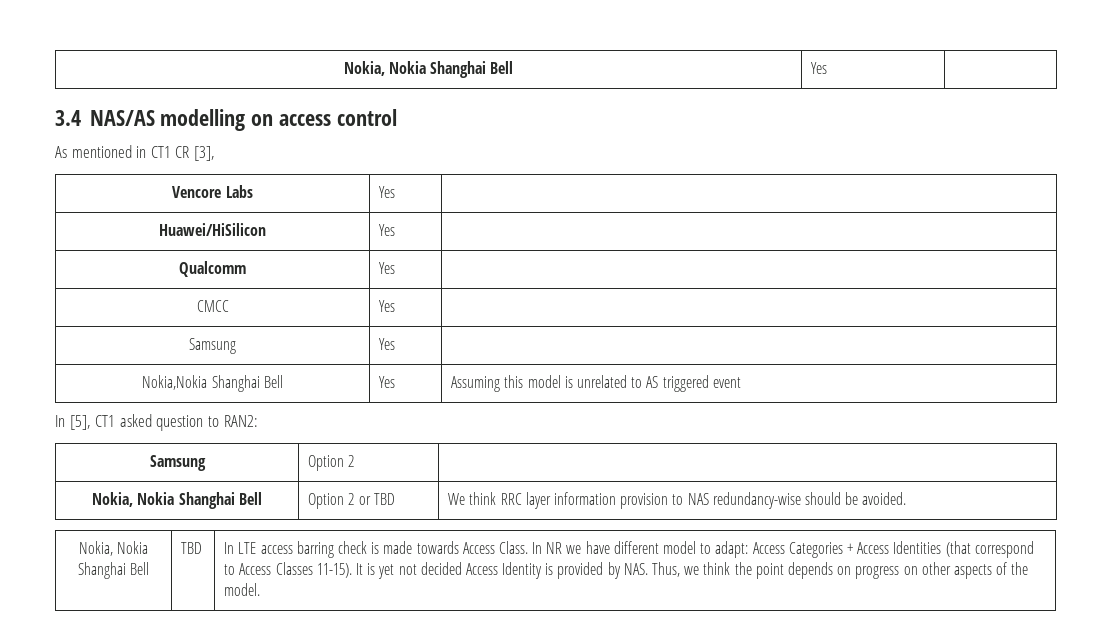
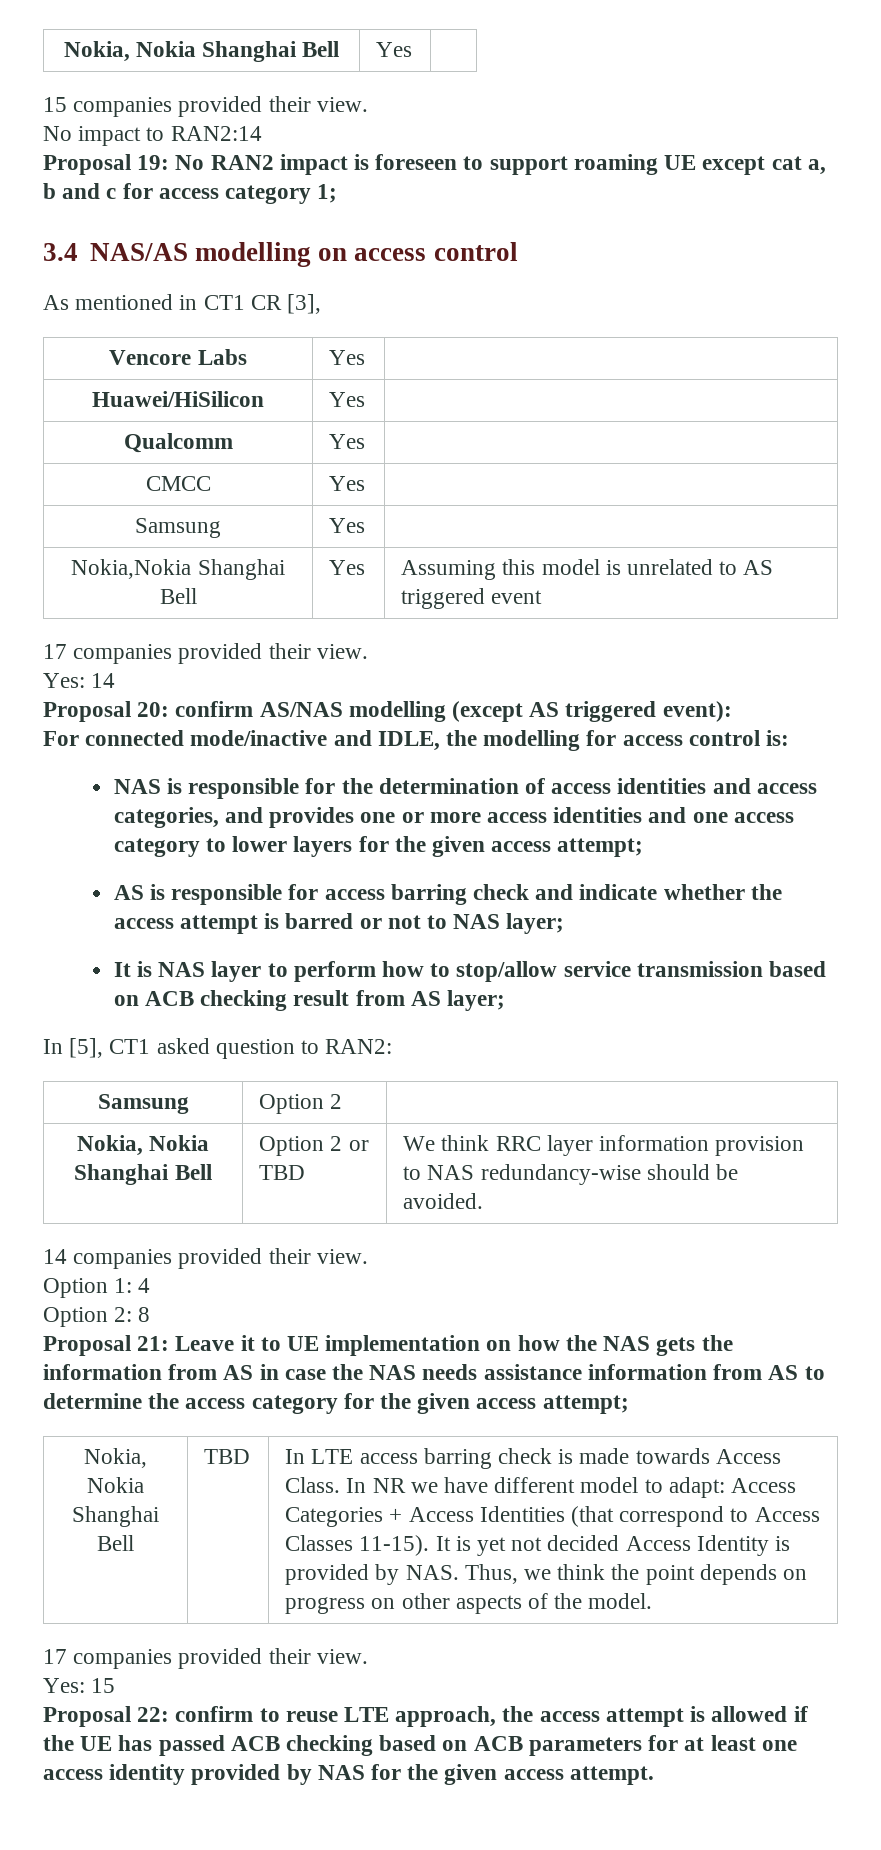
+ 15 companies provided their view.
+ No impact to RAN2:14
+ Proposal 19: No RAN2 impact is foreseen to support roaming UE except cat a, b and c for access category 1;
  Nokia,Nokia Shanghai Bell | Yes | Assuming this model is unrelated to AS triggered event
+ 17 companies provided their view.
+ Yes: 14
+ Proposal 20: confirm AS/NAS modelling (except AS triggered event):
+ For connected mode/inactive and IDLE, the modelling for access control is:
+ NAS is responsible for the determination of access identities and access categories, and provides one or more access identities and one access category to lower layers for the given access attempt;
+ AS is responsible for access barring check and indicate whether the access attempt is barred or not to NAS layer;
+ It is NAS layer to perform how to stop/allow service transmission based on ACB checking result from AS layer;
+ 14 companies provided their view.
+ Option 1: 4
+ Option 2: 8
+ Proposal 21: Leave it to UE implementation on how the NAS gets the information from AS in case the NAS needs assistance information from AS to determine the access category for the given access attempt;
  It is yet not decided Access Identity is provided by NAS. Thus, we think the point depends on progress on other aspects of the model.
+ 17 companies provided their view.
+ Yes: 15
+ Proposal 22: confirm to reuse LTE approach, the access attempt is allowed if the UE has passed ACB checking based on ACB parameters for at least one access identity provided by NAS for the given access attempt.

